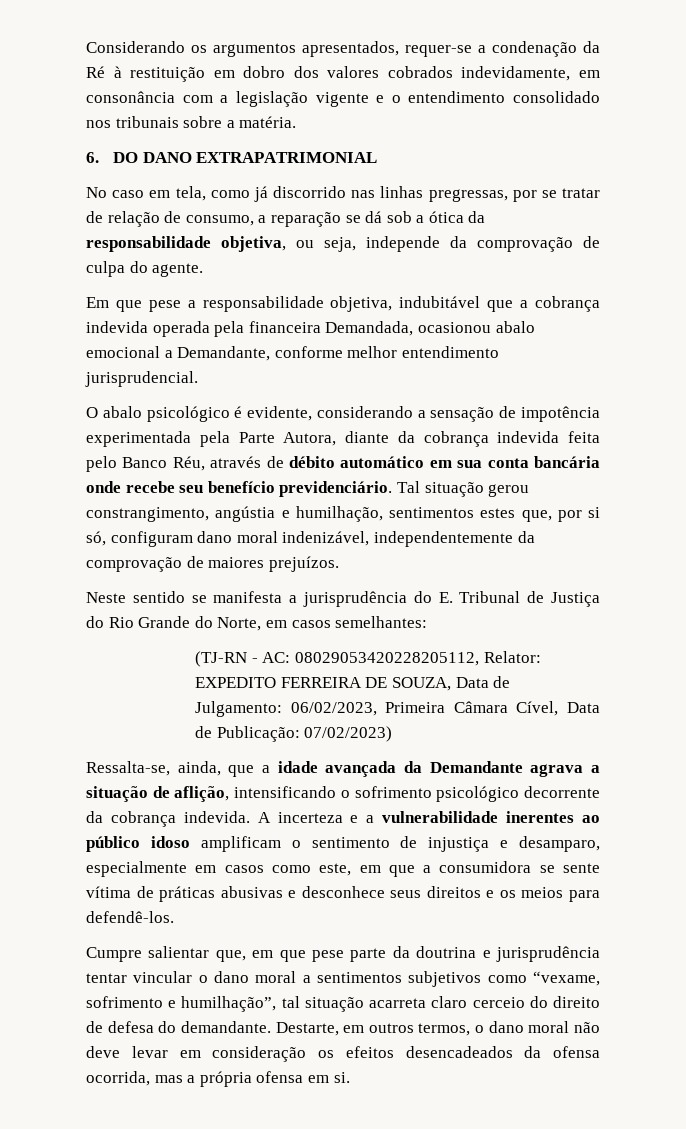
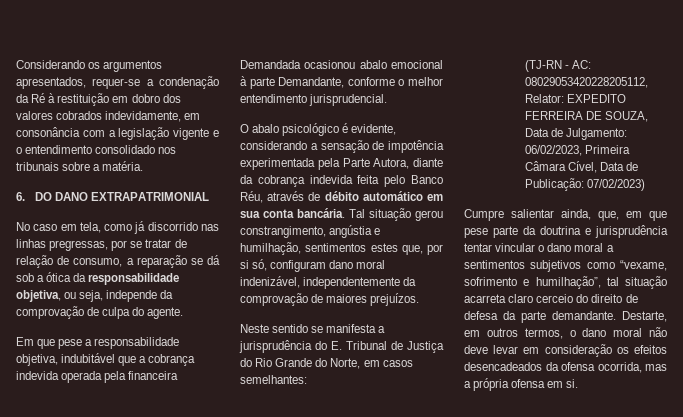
- Em que pese a responsabilidade objetiva, indubitável que a cobrança indevida operada pela financeira Demandada, ocasionou abalo emocional a Demandante, conforme melhor entendimento jurisprudencial.
+ Em que pese a responsabilidade objetiva, indubitável que a cobrança indevida operada pela financeira Demandada ocasionou abalo emocional à parte Demandante, conforme o melhor entendimento jurisprudencial.
- O abalo psicológico é evidente, considerando a sensação de impotência experimentada pela Parte Autora, diante da cobrança indevida feita pelo Banco Réu, através de débito automático em sua conta bancária onde recebe seu benefício previdenciário.
+ O abalo psicológico é evidente, considerando a sensação de impotência experimentada pela Parte Autora, diante da cobrança indevida feita pelo Banco Réu, através de débito automático em sua conta bancária.
- Ressalta-se, ainda, que a idade avançada da Demandante agrava a situação de aflição, intensificando o sofrimento psicológico decorrente da cobrança indevida. A incerteza e a vulnerabilidade inerentes ao público idoso amplificam o sentimento de injustiça e desamparo, especialmente em casos como este, em que a consumidora se sente vítima de práticas abusivas e desconhece seus direitos e os meios para defendê-los.
- Cumpre salientar que, em que pese parte da doutrina e jurisprudência tentar vincular o dano moral a sentimentos subjetivos como “vexame, sofrimento e humilhação”, tal situação acarreta claro cerceio do direito de defesa do demandante.
+ Cumpre salientar ainda, que, em que pese parte da doutrina e jurisprudência tentar vincular o dano moral a sentimentos subjetivos como “vexame, sofrimento e humilhação”, tal situação acarreta claro cerceio do direito de defesa da parte demandante.

